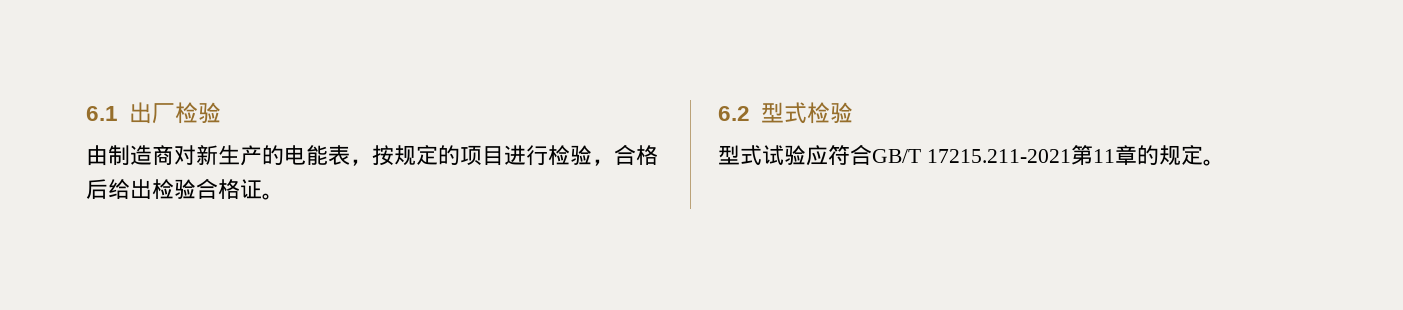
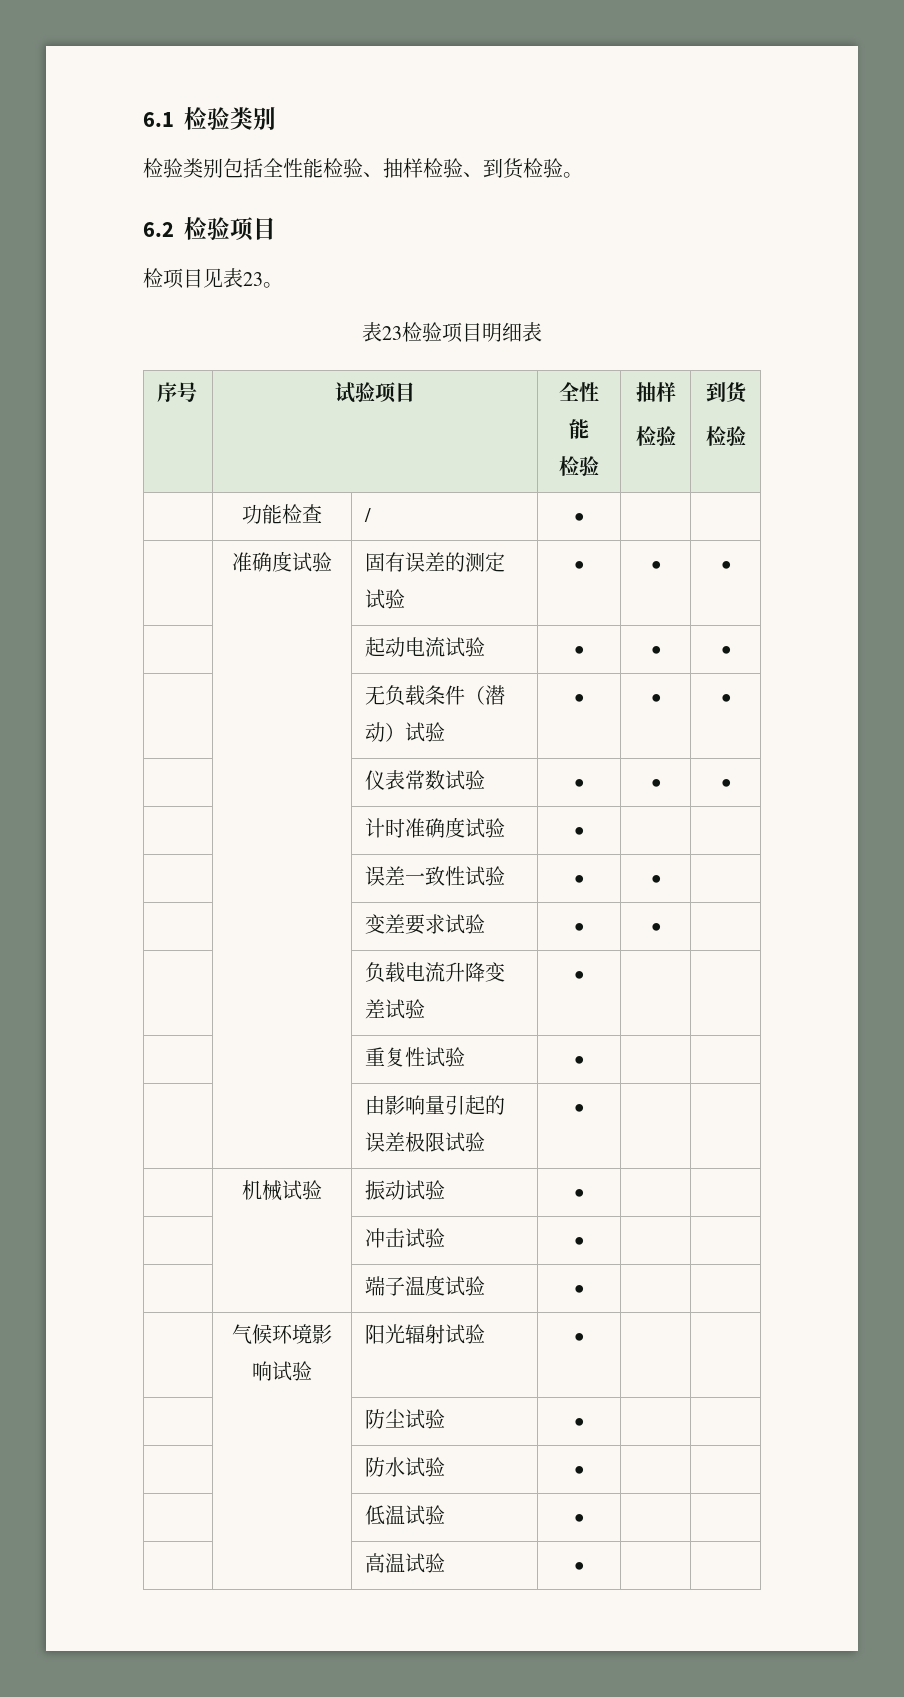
- 6.1出厂检验
- 由制造商对新生产的电能表，按规定的项目进行检验，合格后给出检验合格证。
+ 6.1检验类别
+ 检验类别包括全性能检验、抽样检验、到货检验。
- 6.2型式检验
- 型式试验应符合GB/T 17215.211-2021第11章的规定。
+ 6.2检验项目
+ 检项目见表23。
+ 表23检验项目明细表
+ 序号 | 试验项目 | 全性能
+ 检验 | 抽样
+ 检验 | 到货
+ 检验
+ | 功能检查 | / | • | |
+ | 准确度试验 | 固有误差的测定试验 | • | • | •
+ | | 起动电流试验 | • | • | •
+ | | 无负载条件（潜动）试验 | • | • | •
+ | | 仪表常数试验 | • | • | •
+ | | 计时准确度试验 | • | |
+ | | 误差一致性试验 | • | • |
+ | | 变差要求试验 | • | • |
+ | | 负载电流升降变差试验 | • | |
+ | | 重复性试验 | • | |
+ | | 由影响量引起的误差极限试验 | • | |
+ | 机械试验 | 振动试验 | • | |
+ | | 冲击试验 | • | |
+ | | 端子温度试验 | • | |
+ | 气候环境影响试验 | 阳光辐射试验 | • | |
+ | | 防尘试验 | • | |
+ | | 防水试验 | • | |
+ | | 低温试验 | • | |
+ | | 高温试验 | • | |

